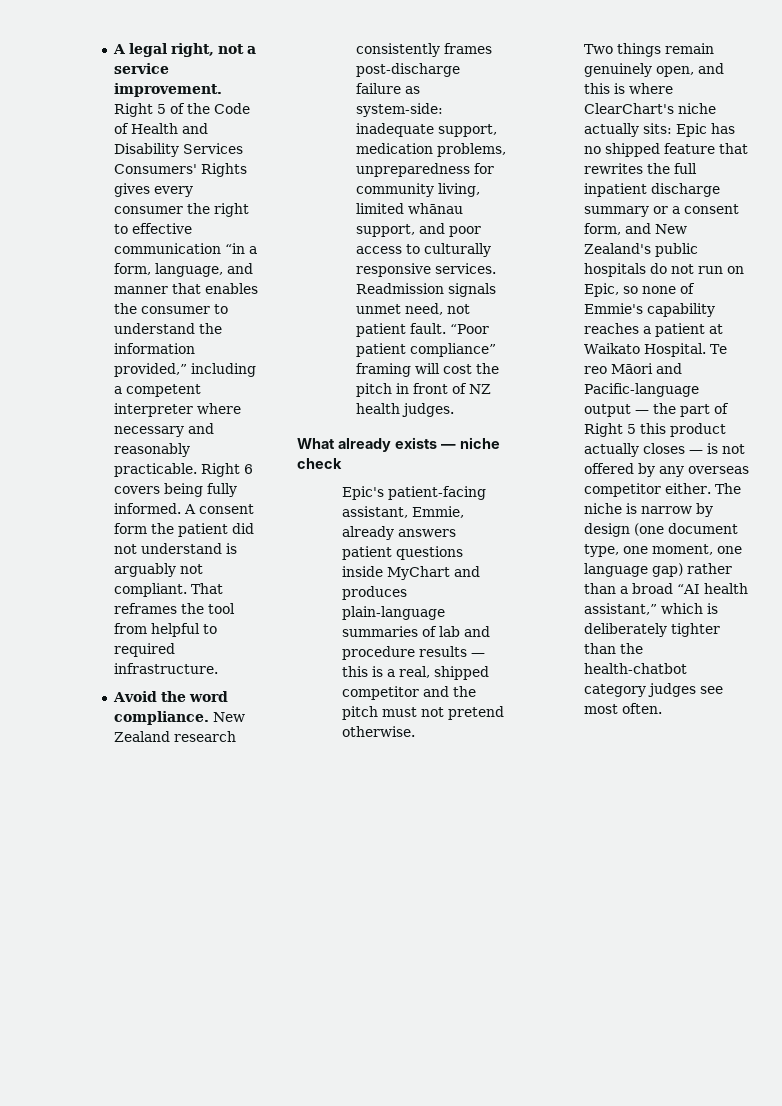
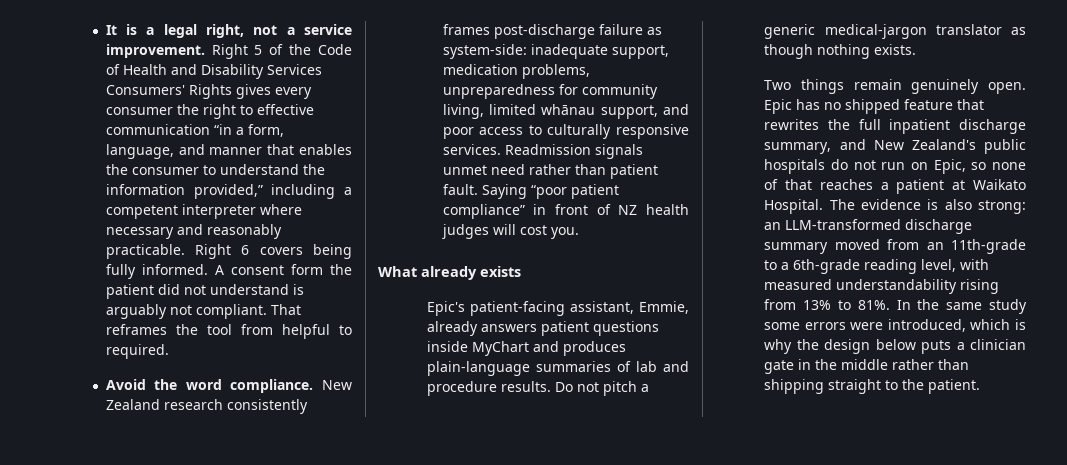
- A legal right, not a service improvement.
+ It is a legal right, not a service improvement.
- That reframes the tool from helpful to required infrastructure.
+ That reframes the tool from helpful to required.
- Readmission signals unmet need, not patient fault. “Poor patient compliance” framing will cost the pitch in front of NZ health judges.
+ Readmission signals unmet need rather than patient fault. Saying “poor patient compliance” in front of NZ health judges will cost you.
- What already exists — niche check
+ What already exists
- Epic's patient-facing assistant, Emmie, already answers patient questions inside MyChart and produces plain-language summaries of lab and procedure results — this is a real, shipped competitor and the pitch must not pretend otherwise.
- Two things remain genuinely open, and this is where ClearChart's niche actually sits: Epic has no shipped feature that rewrites the full inpatient discharge summary or a consent form, and New Zealand's public hospitals do not run on Epic, so none of Emmie's capability reaches a patient at Waikato Hospital.
+ Epic's patient-facing assistant, Emmie, already answers patient questions inside MyChart and produces plain-language summaries of lab and procedure results. Do not pitch a generic medical-jargon translator as though nothing exists.
+ Two things remain genuinely open. Epic has no shipped feature that rewrites the full inpatient discharge summary, and New Zealand's public hospitals do not run on Epic, so none of that reaches a patient at Waikato Hospital.
- Te reo Māori and Pacific-language output — the part of Right 5 this product actually closes — is not offered by any overseas competitor either. The niche is narrow by design (one document type, one moment, one language gap) rather than a broad “AI health assistant,” which is deliberately tighter than the health-chatbot category judges see most often.
+ The evidence is also strong: an LLM-transformed discharge summary moved from an 11th-grade to a 6th-grade reading level, with measured understandability rising from 13% to 81%. In the same study some errors were introduced, which is why the design below puts a clinician gate in the middle rather than shipping straight to the patient.

